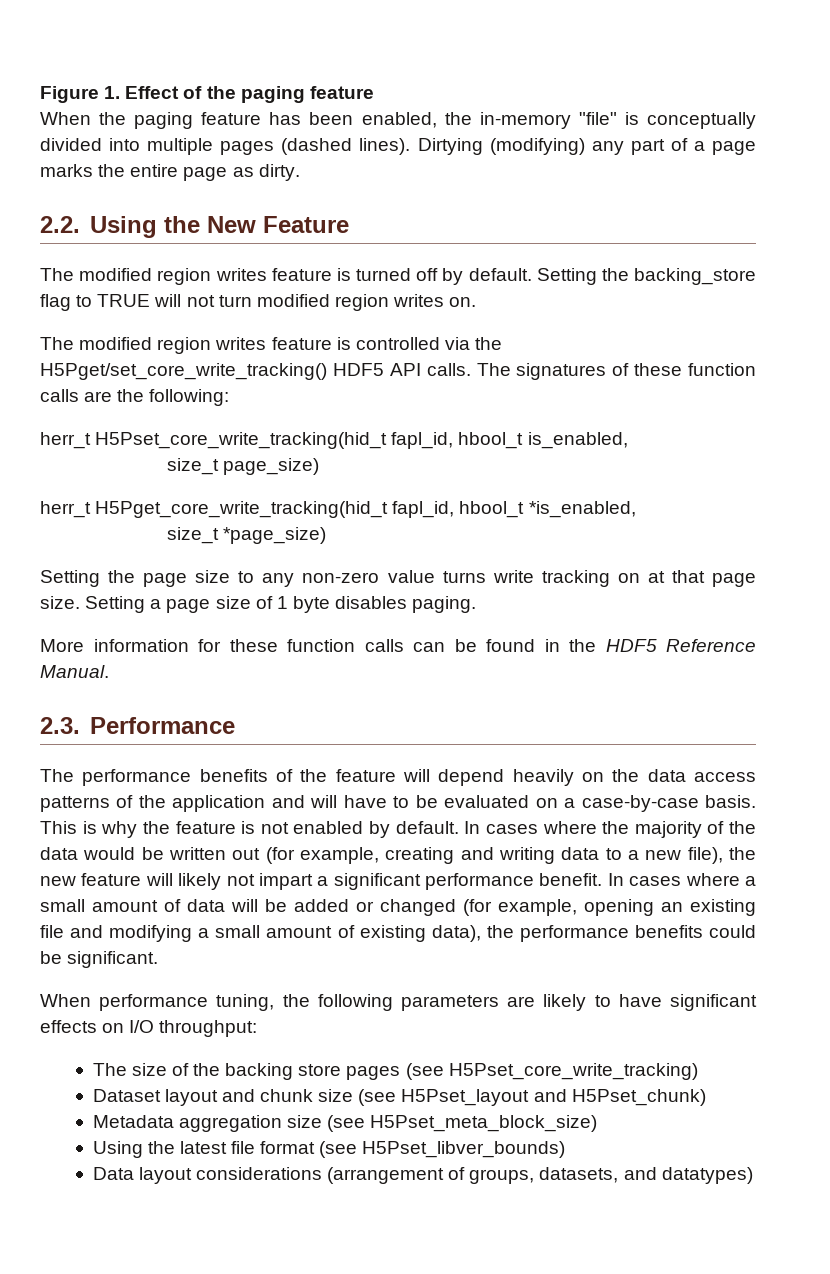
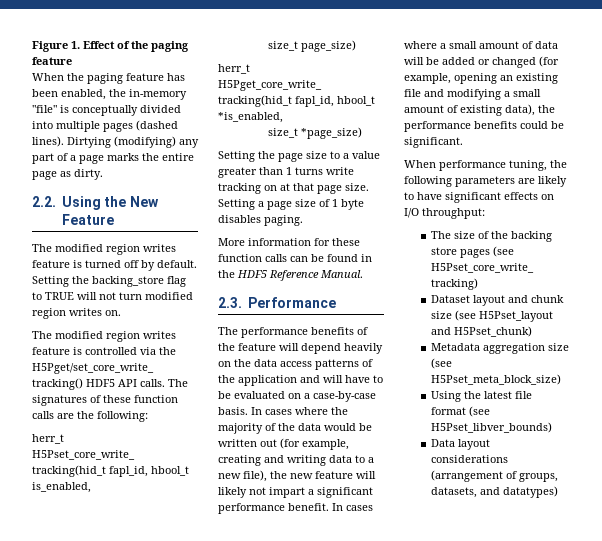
- Setting the page size to any non-zero value turns write tracking on at that page size.
+ Setting the page size to a value greater than 1 turns write tracking on at that page size.
- This is why the feature is not enabled by default.

